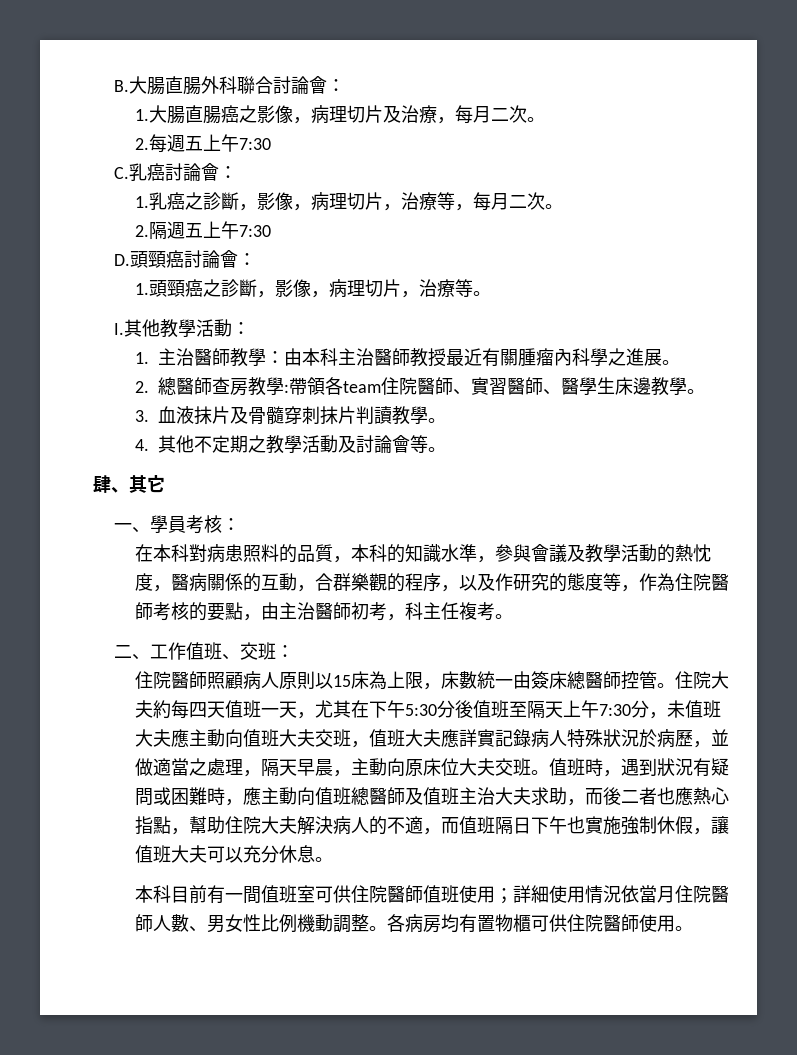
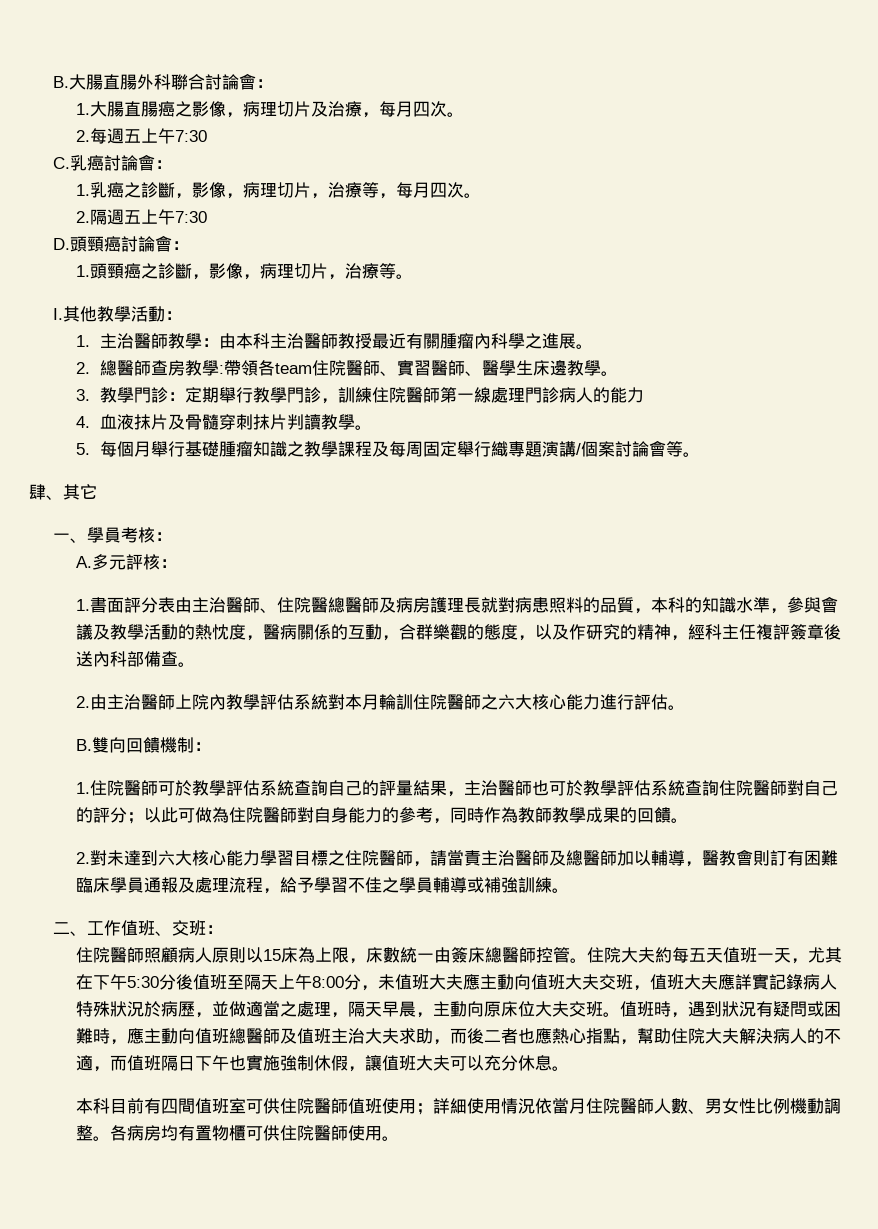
- 1.大腸直腸癌之影像，病理切片及治療，每月二次。
+ 1.大腸直腸癌之影像，病理切片及治療，每月四次。
- 1.乳癌之診斷，影像，病理切片，治療等，每月二次。
+ 1.乳癌之診斷，影像，病理切片，治療等，每月四次。
- 3.血液抹片及骨髓穿刺抹片判讀教學。
+ 3.教學門診：定期舉行教學門診，訓練住院醫師第一線處理門診病人的能力
+ 4.血液抹片及骨髓穿刺抹片判讀教學。
- 4.其他不定期之教學活動及討論會等。
+ 5.每個月舉行基礎腫瘤知識之教學課程及每周固定舉行織專題演講/個案討論會等。
- 在本科對病患照料的品質，本科的知識水準，參與會議及教學活動的熱忱度，醫病關係的互動，合群樂觀的程序，以及作研究的態度等，作為住院醫師考核的要點，由主治醫師初考，科主任複考。
+ A.多元評核：
+ 1.書面評分表由主治醫師、住院醫總醫師及病房護理長就對病患照料的品質，本科的知識水準，參與會議及教學活動的熱忱度，醫病關係的互動，合群樂觀的態度，以及作研究的精神，經科主任複評簽章後送內科部備查。
+ 2.由主治醫師上院內教學評估系統對本月輪訓住院醫師之六大核心能力進行評估。
+ B.雙向回饋機制：
+ 1.住院醫師可於教學評估系統查詢自己的評量結果，主治醫師也可於教學評估系統查詢住院醫師對自己的評分；以此可做為住院醫師對自身能力的參考，同時作為教師教學成果的回饋。
+ 2.對未達到六大核心能力學習目標之住院醫師，請當責主治醫師及總醫師加以輔導，醫教會則訂有困難臨床學員通報及處理流程，給予學習不佳之學員輔導或補強訓練。
- 住院大夫約每四天值班一天，尤其在下午5:30分後值班至隔天上午7:30分，未值班大夫應主動向值班大夫交班，值班大夫應詳實記錄病人特殊狀況於病歷，並做適當之處理，隔天早晨，主動向原床位大夫交班。
+ 住院大夫約每五天值班一天，尤其在下午5:30分後值班至隔天上午8:00分，未值班大夫應主動向值班大夫交班，值班大夫應詳實記錄病人特殊狀況於病歷，並做適當之處理，隔天早晨，主動向原床位大夫交班。
- 本科目前有一間值班室可供住院醫師值班使用；詳細使用情況依當月住院醫師人數、男女性比例機動調整。
+ 本科目前有四間值班室可供住院醫師值班使用；詳細使用情況依當月住院醫師人數、男女性比例機動調整。

